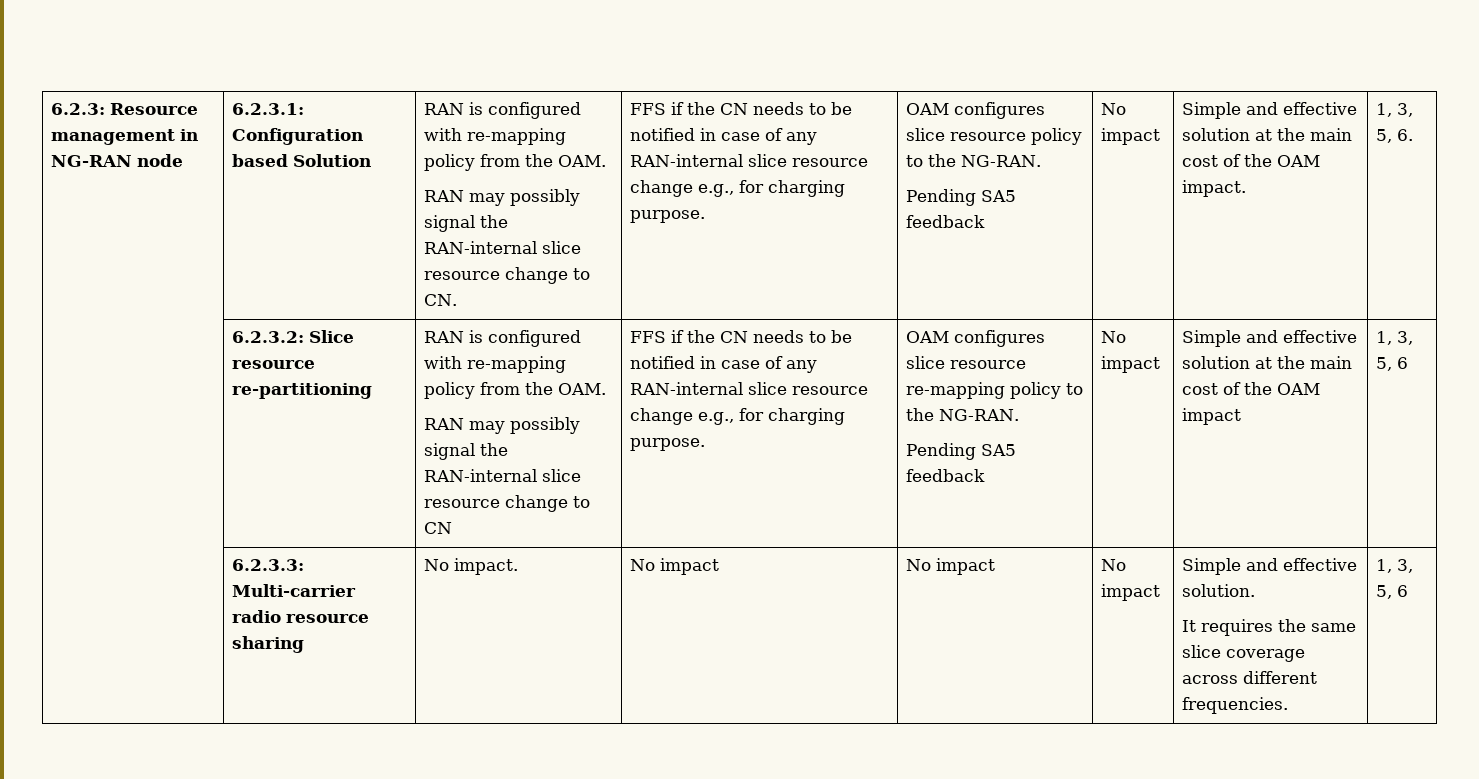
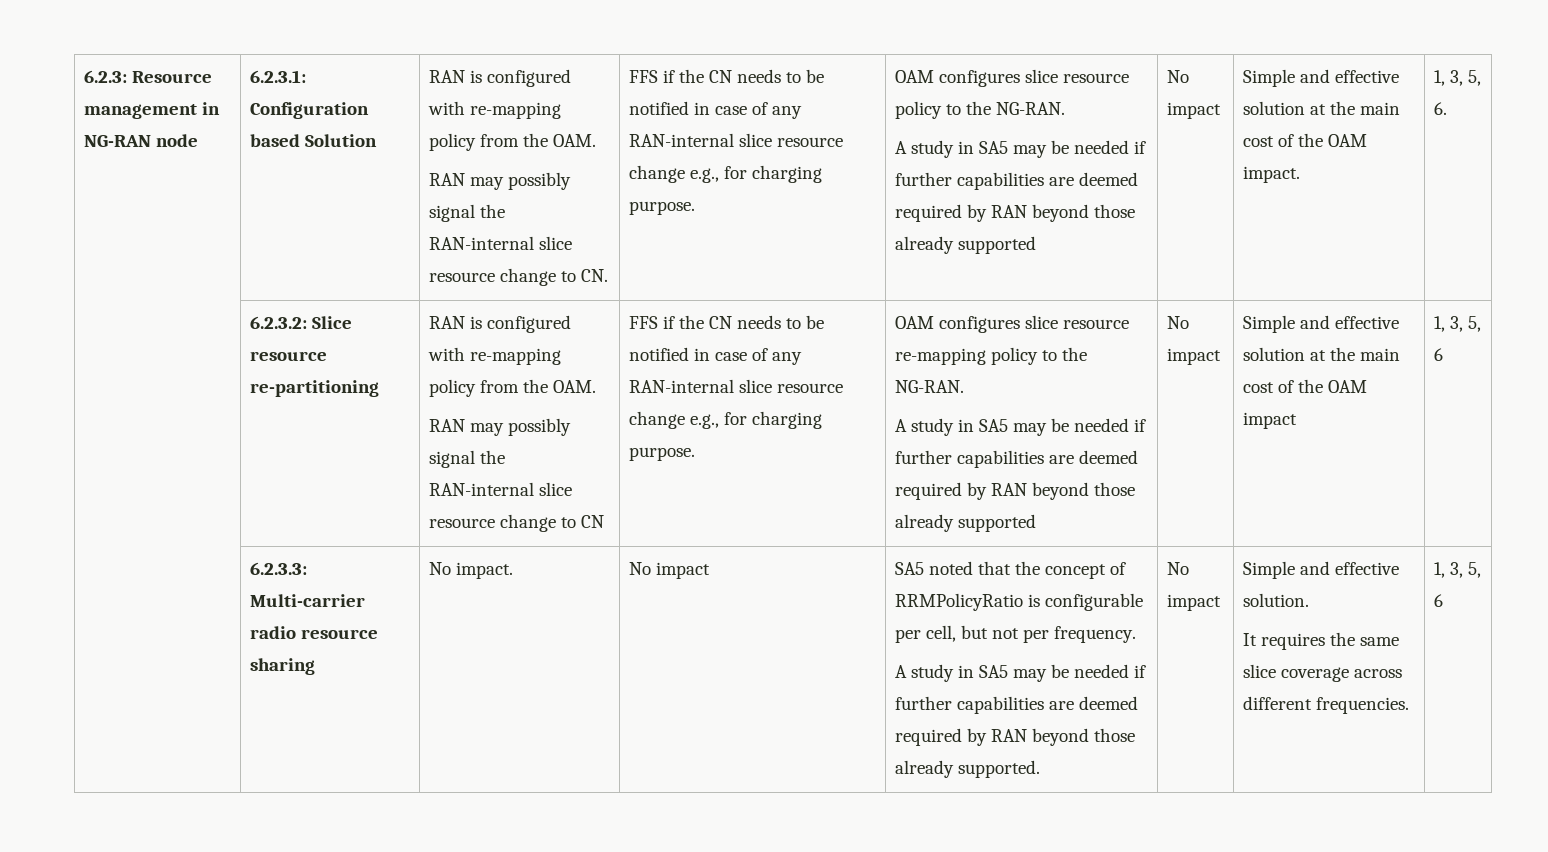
  OAM configures slice resource policy to the NG-RAN.
- Pending SA5 feedback
+ A study in SA5 may be needed if further capabilities are deemed required by RAN beyond those already supported
  OAM configures slice resource re-mapping policy to the NG-RAN.
- Pending SA5 feedback
+ A study in SA5 may be needed if further capabilities are deemed required by RAN beyond those already supported
- No impact. | No impact | No impact
+ No impact. | No impact | SA5 noted that the concept of RRMPolicyRatio is configurable per cell, but not per frequency.
+ A study in SA5 may be needed if further capabilities are deemed required by RAN beyond those already supported.

